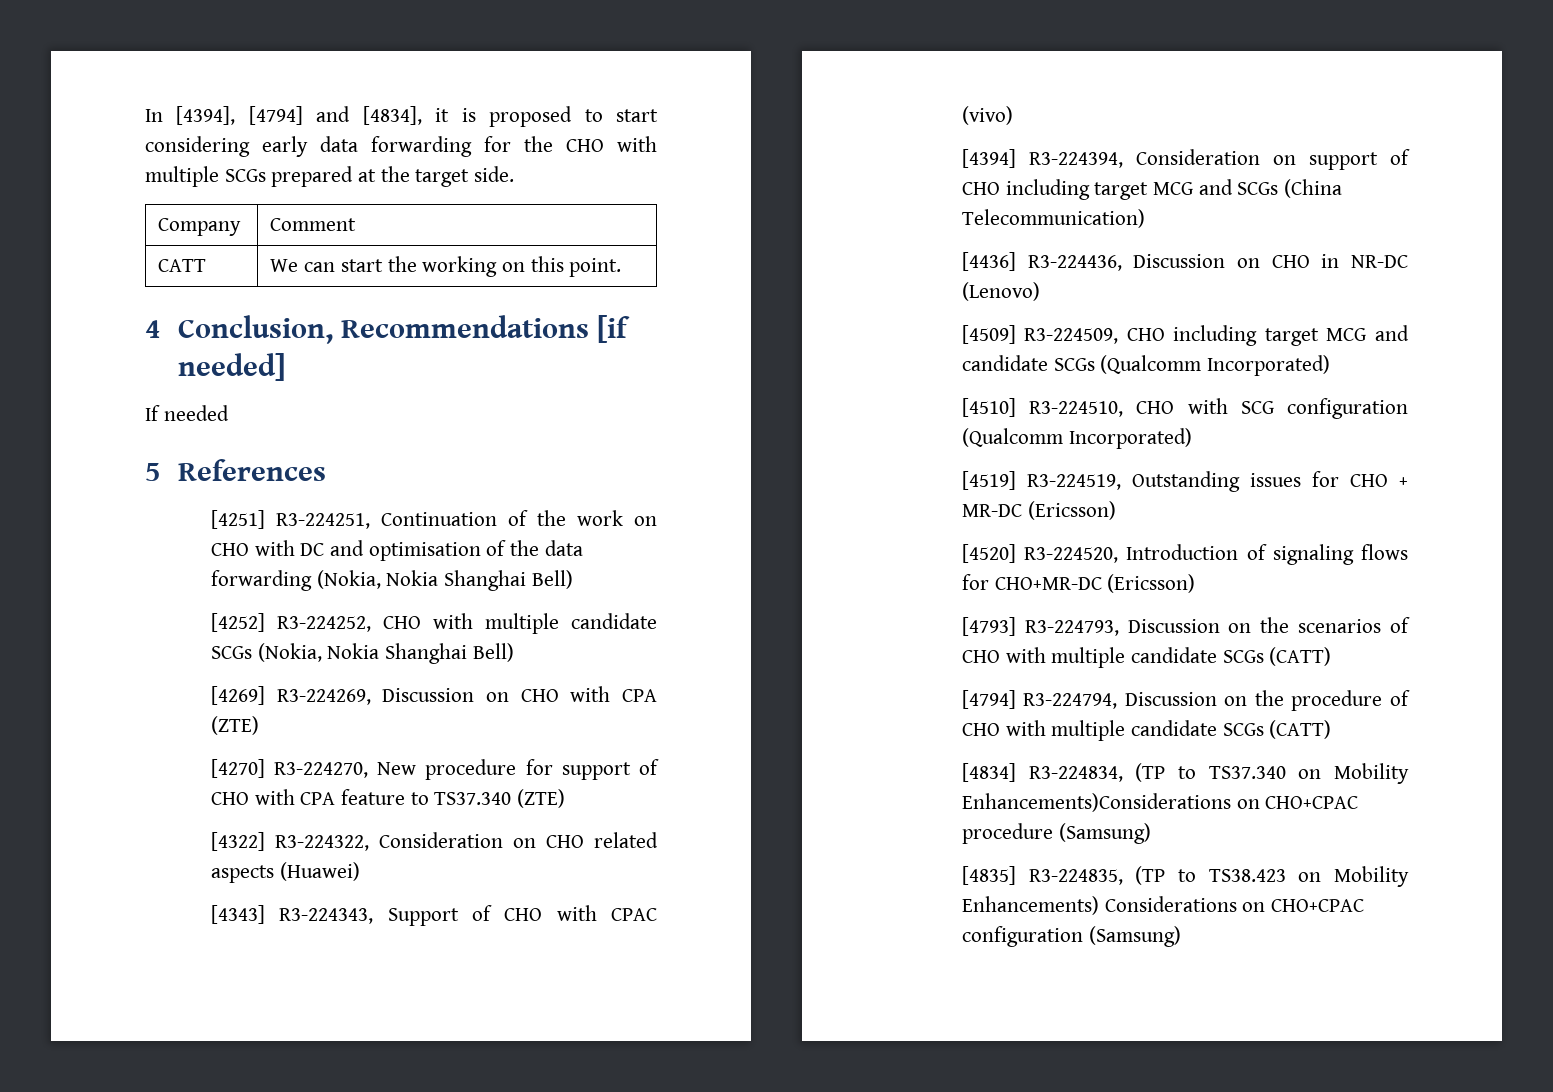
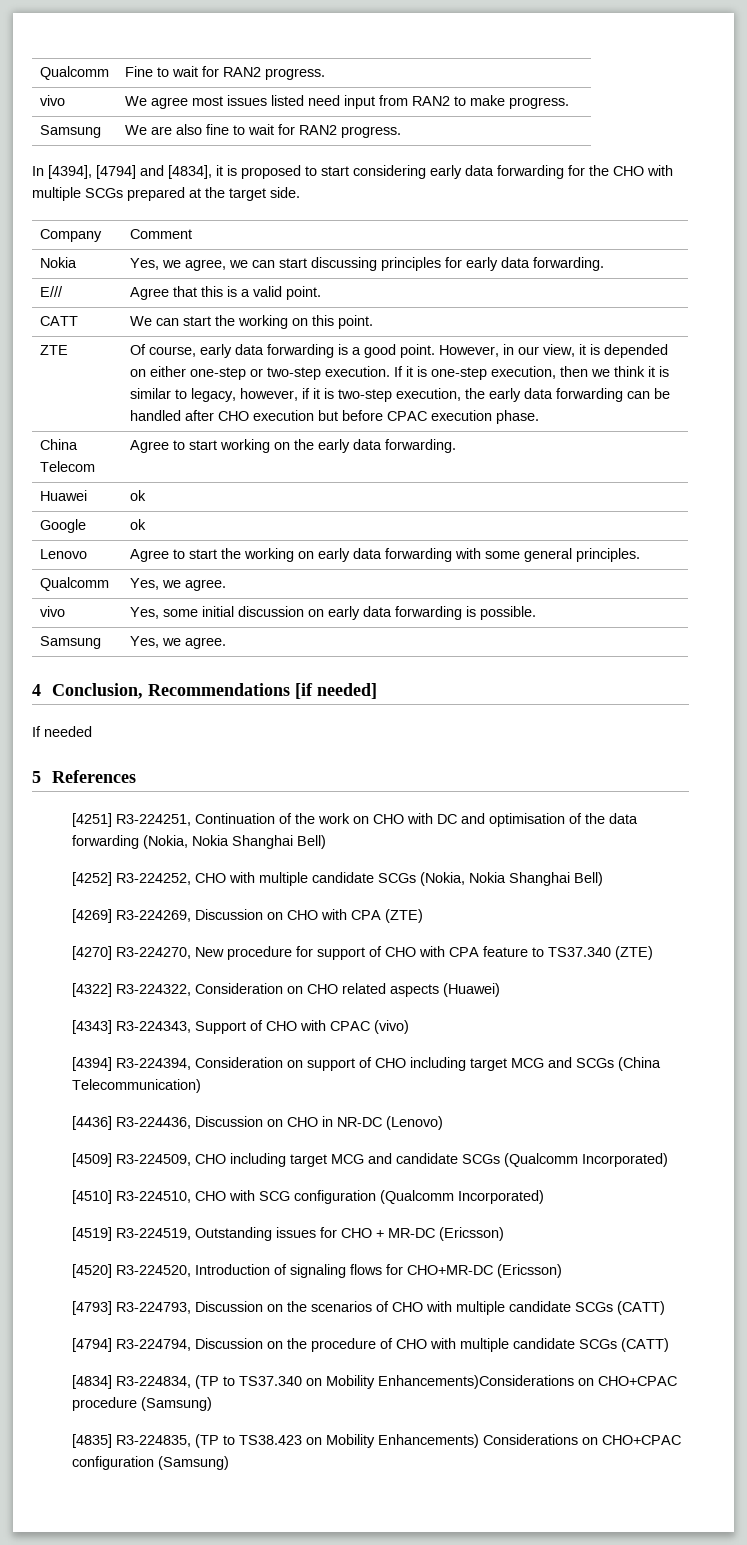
+ Qualcomm | Fine to wait for RAN2 progress.
+ vivo | We agree most issues listed need input from RAN2 to make progress.
+ Samsung | We are also fine to wait for RAN2 progress.
+ Nokia | Yes, we agree, we can start discussing principles for early data forwarding.
+ E/// | Agree that this is a valid point.
+ ZTE | Of course, early data forwarding is a good point. However, in our view, it is depended on either one-step or two-step execution. If it is one-step execution, then we think it is similar to legacy, however, if it is two-step execution, the early data forwarding can be handled after CHO execution but before CPAC execution phase.
+ China Telecom | Agree to start working on the early data forwarding.
+ Huawei | ok
+ Google | ok
+ Lenovo | Agree to start the working on early data forwarding with some general principles.
+ Qualcomm | Yes, we agree.
+ vivo | Yes, some initial discussion on early data forwarding is possible.
+ Samsung | Yes, we agree.

